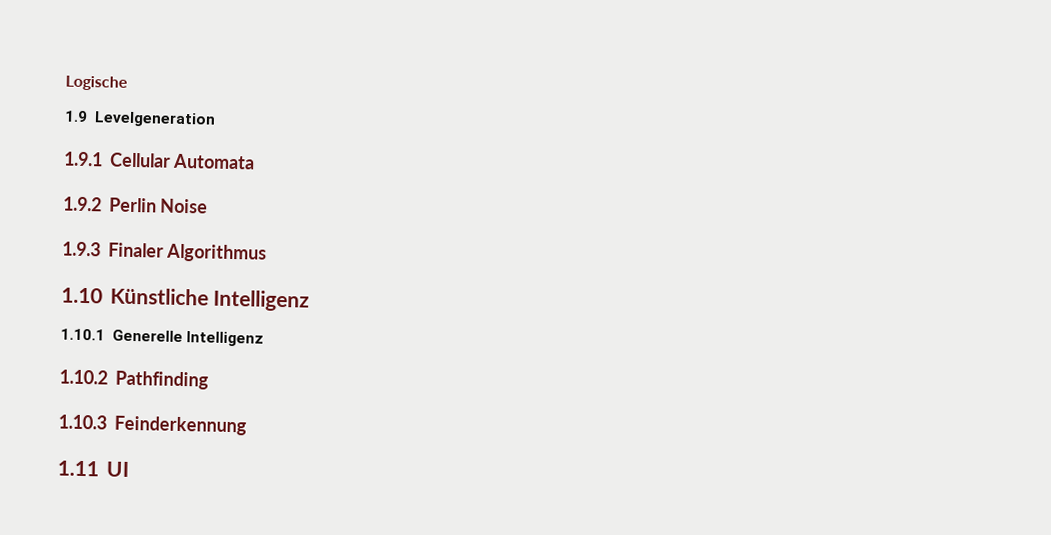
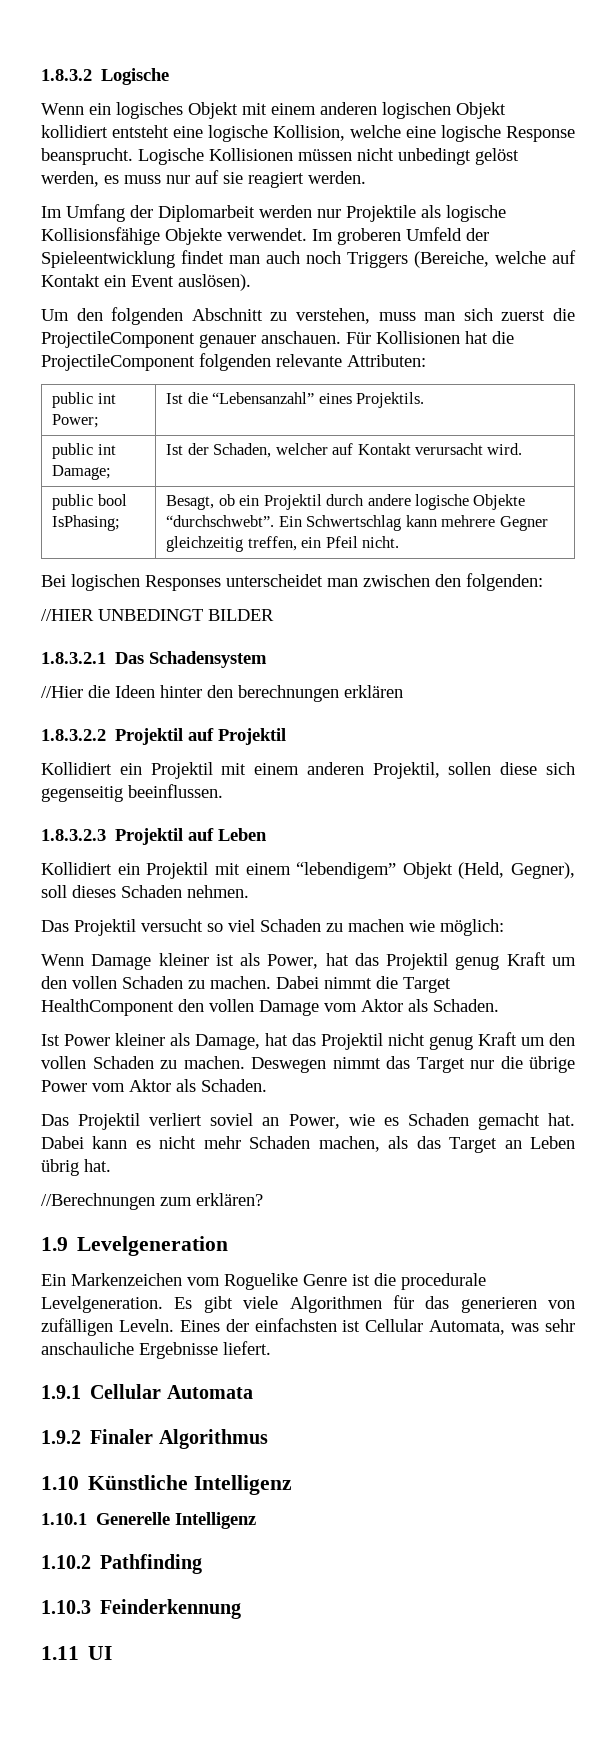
- Logische
+ 1.8.3.2 Logische
+ Wenn ein logisches Objekt mit einem anderen logischen Objekt kollidiert entsteht eine logische Kollision, welche eine logische Response beansprucht. Logische Kollisionen müssen nicht unbedingt gelöst werden, es muss nur auf sie reagiert werden.
+ Im Umfang der Diplomarbeit werden nur Projektile als logische Kollisionsfähige Objekte verwendet. Im groberen Umfeld der Spieleentwicklung findet man auch noch Triggers (Bereiche, welche auf Kontakt ein Event auslösen).
+ Um den folgenden Abschnitt zu verstehen, muss man sich zuerst die ProjectileComponent genauer anschauen. Für Kollisionen hat die ProjectileComponent folgenden relevante Attributen:
+ public int Power; | Ist die “Lebensanzahl” eines Projektils.
+ public int Damage; | Ist der Schaden, welcher auf Kontakt verursacht wird.
+ public bool IsPhasing; | Besagt, ob ein Projektil durch andere logische Objekte “durchschwebt”. Ein Schwertschlag kann mehrere Gegner gleichzeitig treffen, ein Pfeil nicht.
+ Bei logischen Responses unterscheidet man zwischen den folgenden:
+ //HIER UNBEDINGT BILDER
+ 1.8.3.2.1 Das Schadensystem
+ //Hier die Ideen hinter den berechnungen erklären
+ 1.8.3.2.2 Projektil auf Projektil
+ Kollidiert ein Projektil mit einem anderen Projektil, sollen diese sich gegenseitig beeinflussen.
+ 1.8.3.2.3 Projektil auf Leben
+ Kollidiert ein Projektil mit einem “lebendigem” Objekt (Held, Gegner), soll dieses Schaden nehmen.
+ Das Projektil versucht so viel Schaden zu machen wie möglich:
+ Wenn Damage kleiner ist als Power, hat das Projektil genug Kraft um den vollen Schaden zu machen. Dabei nimmt die Target HealthComponent den vollen Damage vom Aktor als Schaden.
+ Ist Power kleiner als Damage, hat das Projektil nicht genug Kraft um den vollen Schaden zu machen. Deswegen nimmt das Target nur die übrige Power vom Aktor als Schaden.
+ Das Projektil verliert soviel an Power, wie es Schaden gemacht hat. Dabei kann es nicht mehr Schaden machen, als das Target an Leben übrig hat.
+ //Berechnungen zum erklären?
  1.9 Levelgeneration
+ Ein Markenzeichen vom Roguelike Genre ist die procedurale Levelgeneration. Es gibt viele Algorithmen für das generieren von zufälligen Leveln. Eines der einfachsten ist Cellular Automata, was sehr anschauliche Ergebnisse liefert.
- 1.9.2 Perlin Noise
- 1.9.3 Finaler Algorithmus
+ 1.9.2 Finaler Algorithmus

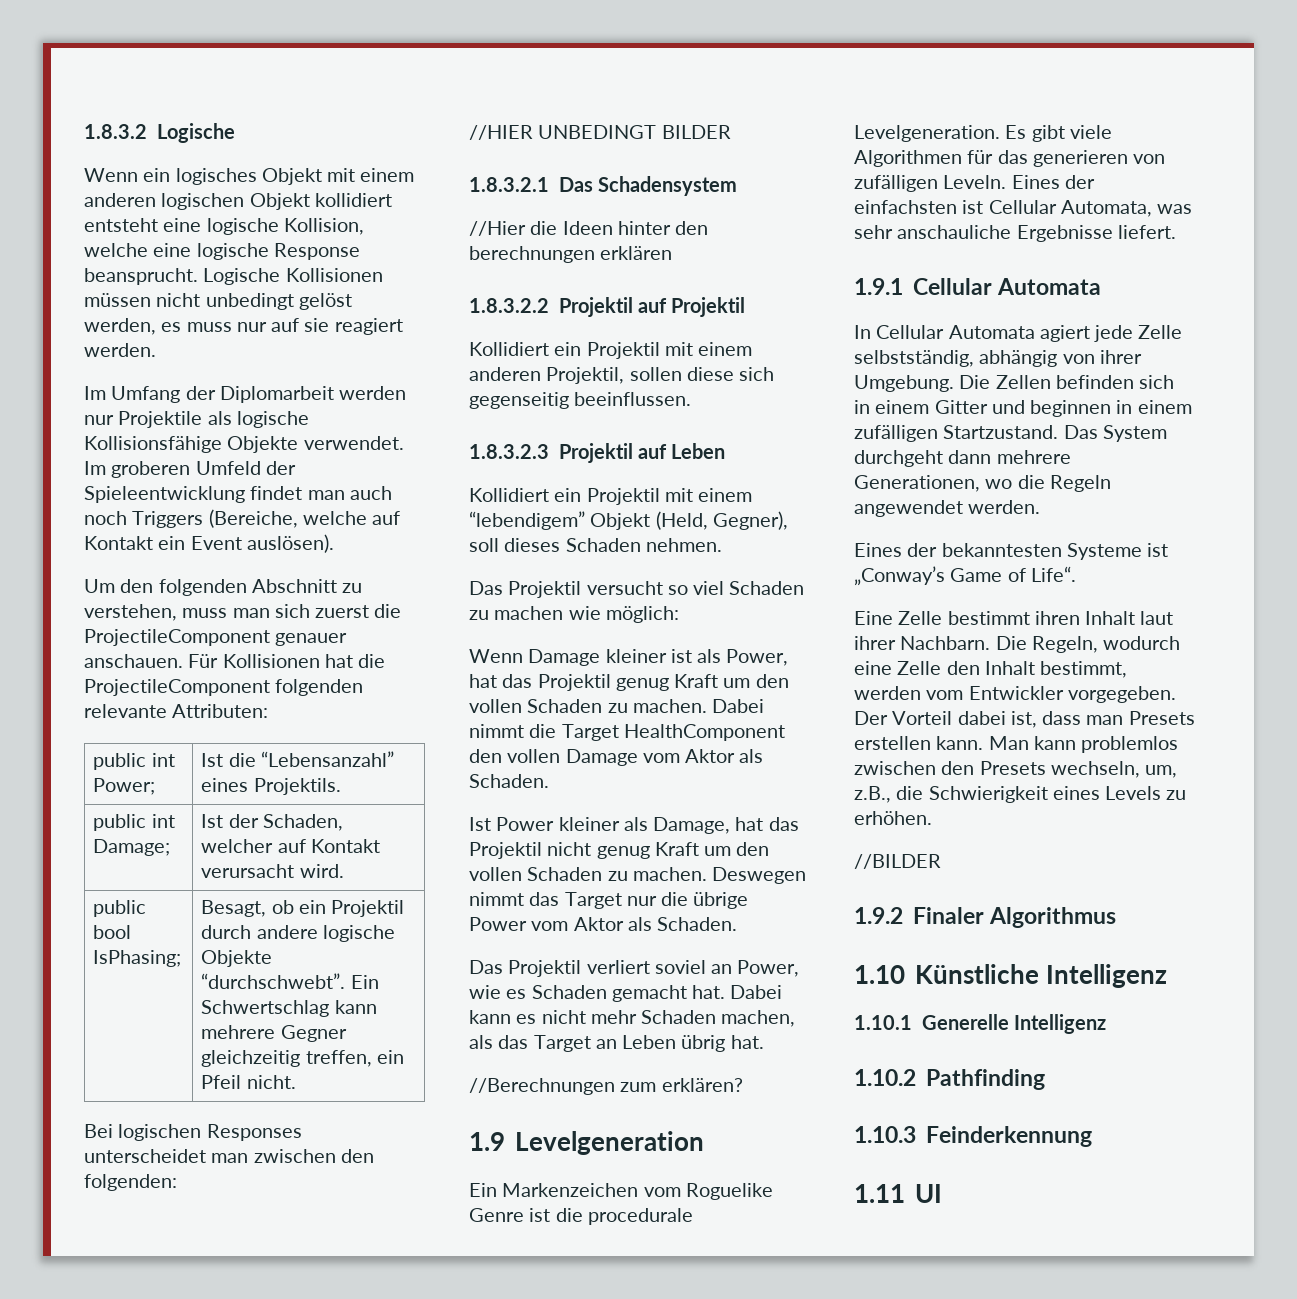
+ In Cellular Automata agiert jede Zelle selbstständig, abhängig von ihrer Umgebung. Die Zellen befinden sich in einem Gitter und beginnen in einem zufälligen Startzustand. Das System durchgeht dann mehrere Generationen, wo die Regeln angewendet werden.
+ Eines der bekanntesten Systeme ist „Conway’s Game of Life“.
+ Eine Zelle bestimmt ihren Inhalt laut ihrer Nachbarn. Die Regeln, wodurch eine Zelle den Inhalt bestimmt, werden vom Entwickler vorgegeben. Der Vorteil dabei ist, dass man Presets erstellen kann. Man kann problemlos zwischen den Presets wechseln, um, z.B., die Schwierigkeit eines Levels zu erhöhen.
+ //BILDER

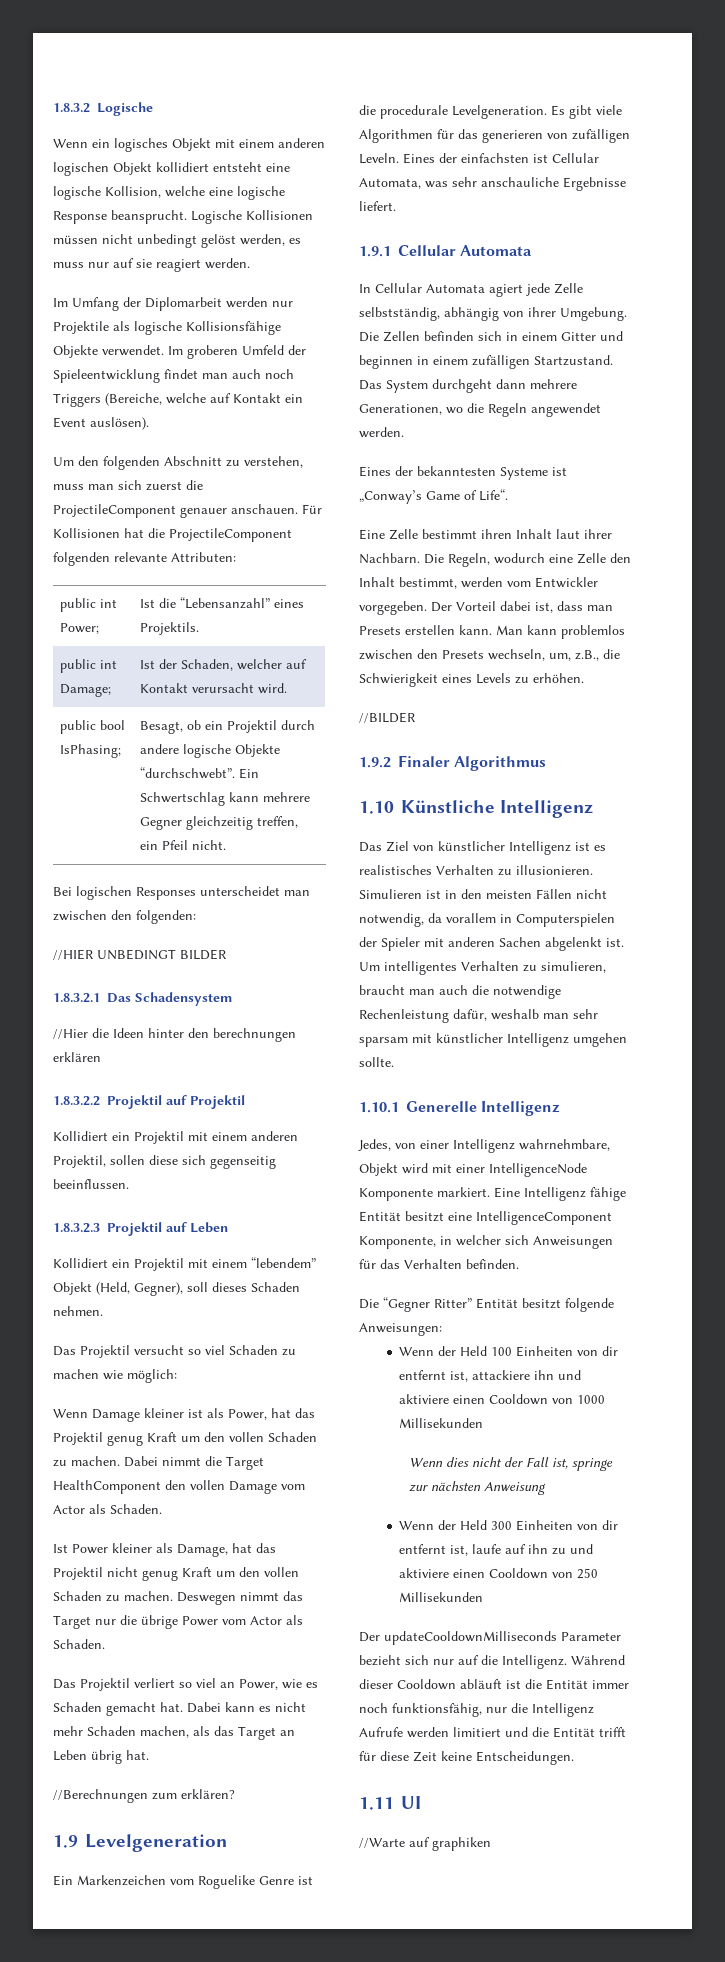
- Kollidiert ein Projektil mit einem “lebendigem” Objekt (Held, Gegner), soll dieses Schaden nehmen.
+ Kollidiert ein Projektil mit einem “lebendem” Objekt (Held, Gegner), soll dieses Schaden nehmen.
- Dabei nimmt die Target HealthComponent den vollen Damage vom Aktor als Schaden.
+ Dabei nimmt die Target HealthComponent den vollen Damage vom Actor als Schaden.
- Deswegen nimmt das Target nur die übrige Power vom Aktor als Schaden.
+ Deswegen nimmt das Target nur die übrige Power vom Actor als Schaden.
- Das Projektil verliert soviel an Power, wie es Schaden gemacht hat.
+ Das Projektil verliert so viel an Power, wie es Schaden gemacht hat.
+ Das Ziel von künstlicher Intelligenz ist es realistisches Verhalten zu illusionieren. Simulieren ist in den meisten Fällen nicht notwendig, da vorallem in Computerspielen der Spieler mit anderen Sachen abgelenkt ist. Um intelligentes Verhalten zu simulieren, braucht man auch die notwendige Rechenleistung dafür, weshalb man sehr sparsam mit künstlicher Intelligenz umgehen sollte.
  1.10.1 Generelle Intelligenz
- 1.10.2 Pathfinding
- 1.10.3 Feinderkennung
+ Jedes, von einer Intelligenz wahrnehmbare, Objekt wird mit einer IntelligenceNode Komponente markiert. Eine Intelligenz fähige Entität besitzt eine IntelligenceComponent Komponente, in welcher sich Anweisungen für das Verhalten befinden.
+ Die “Gegner Ritter” Entität besitzt folgende Anweisungen:
+ Wenn der Held 100 Einheiten von dir entfernt ist, attackiere ihn und aktiviere einen Cooldown von 1000 Millisekunden
+ Wenn dies nicht der Fall ist, springe zur nächsten Anweisung
+ Wenn der Held 300 Einheiten von dir entfernt ist, laufe auf ihn zu und aktiviere einen Cooldown von 250 Millisekunden
+ Der updateCooldownMilliseconds Parameter bezieht sich nur auf die Intelligenz. Während dieser Cooldown abläuft ist die Entität immer noch funktionsfähig, nur die Intelligenz Aufrufe werden limitiert und die Entität trifft für diese Zeit keine Entscheidungen.
+ //Warte auf graphiken

